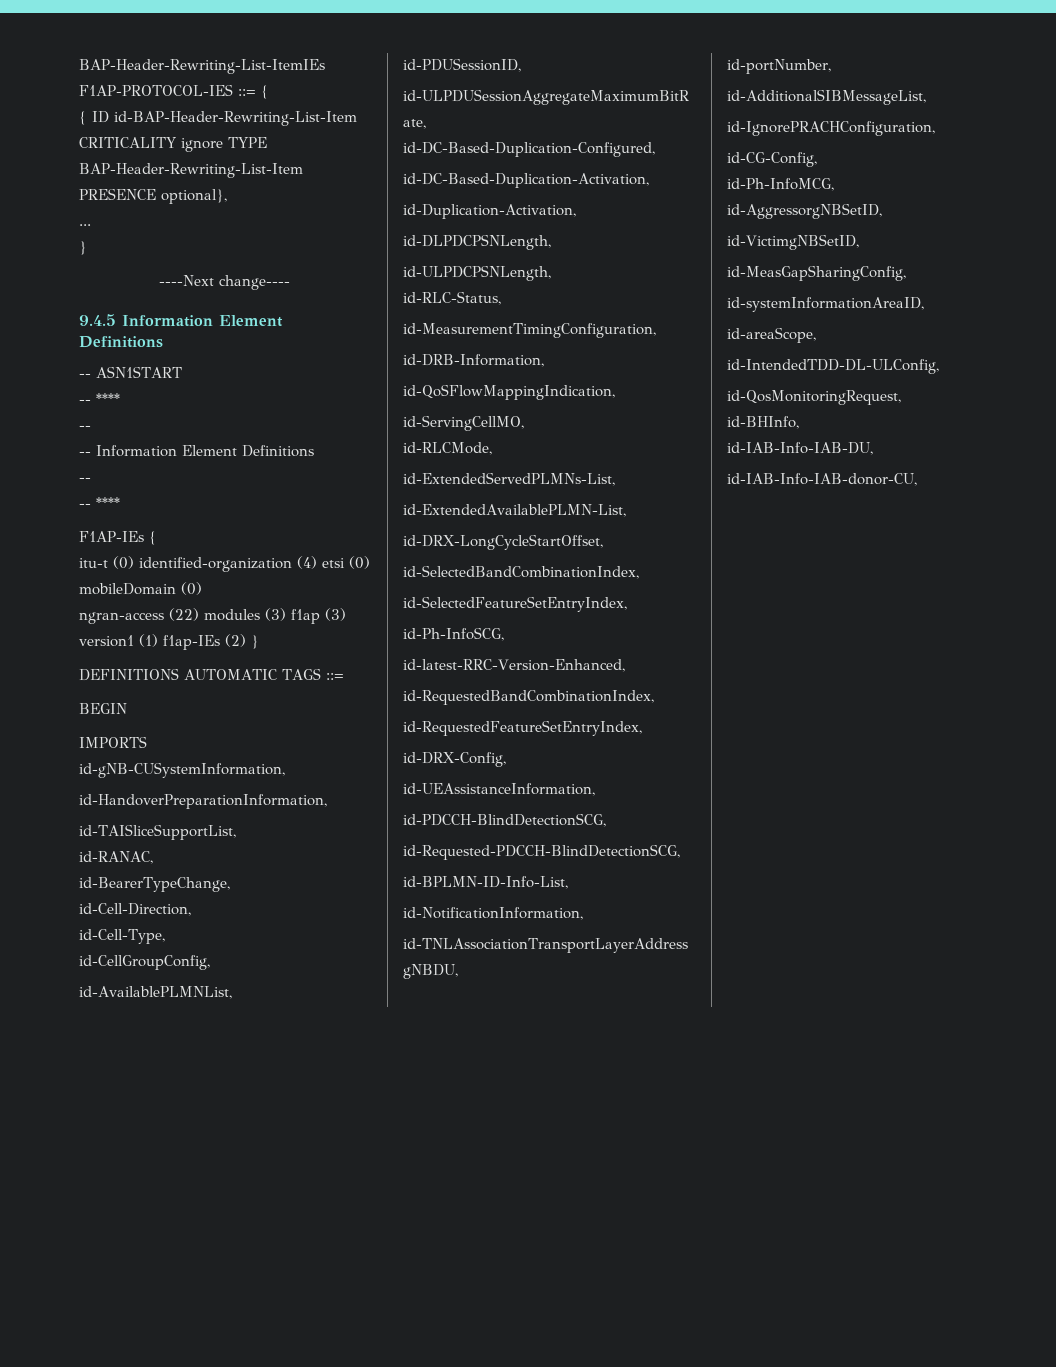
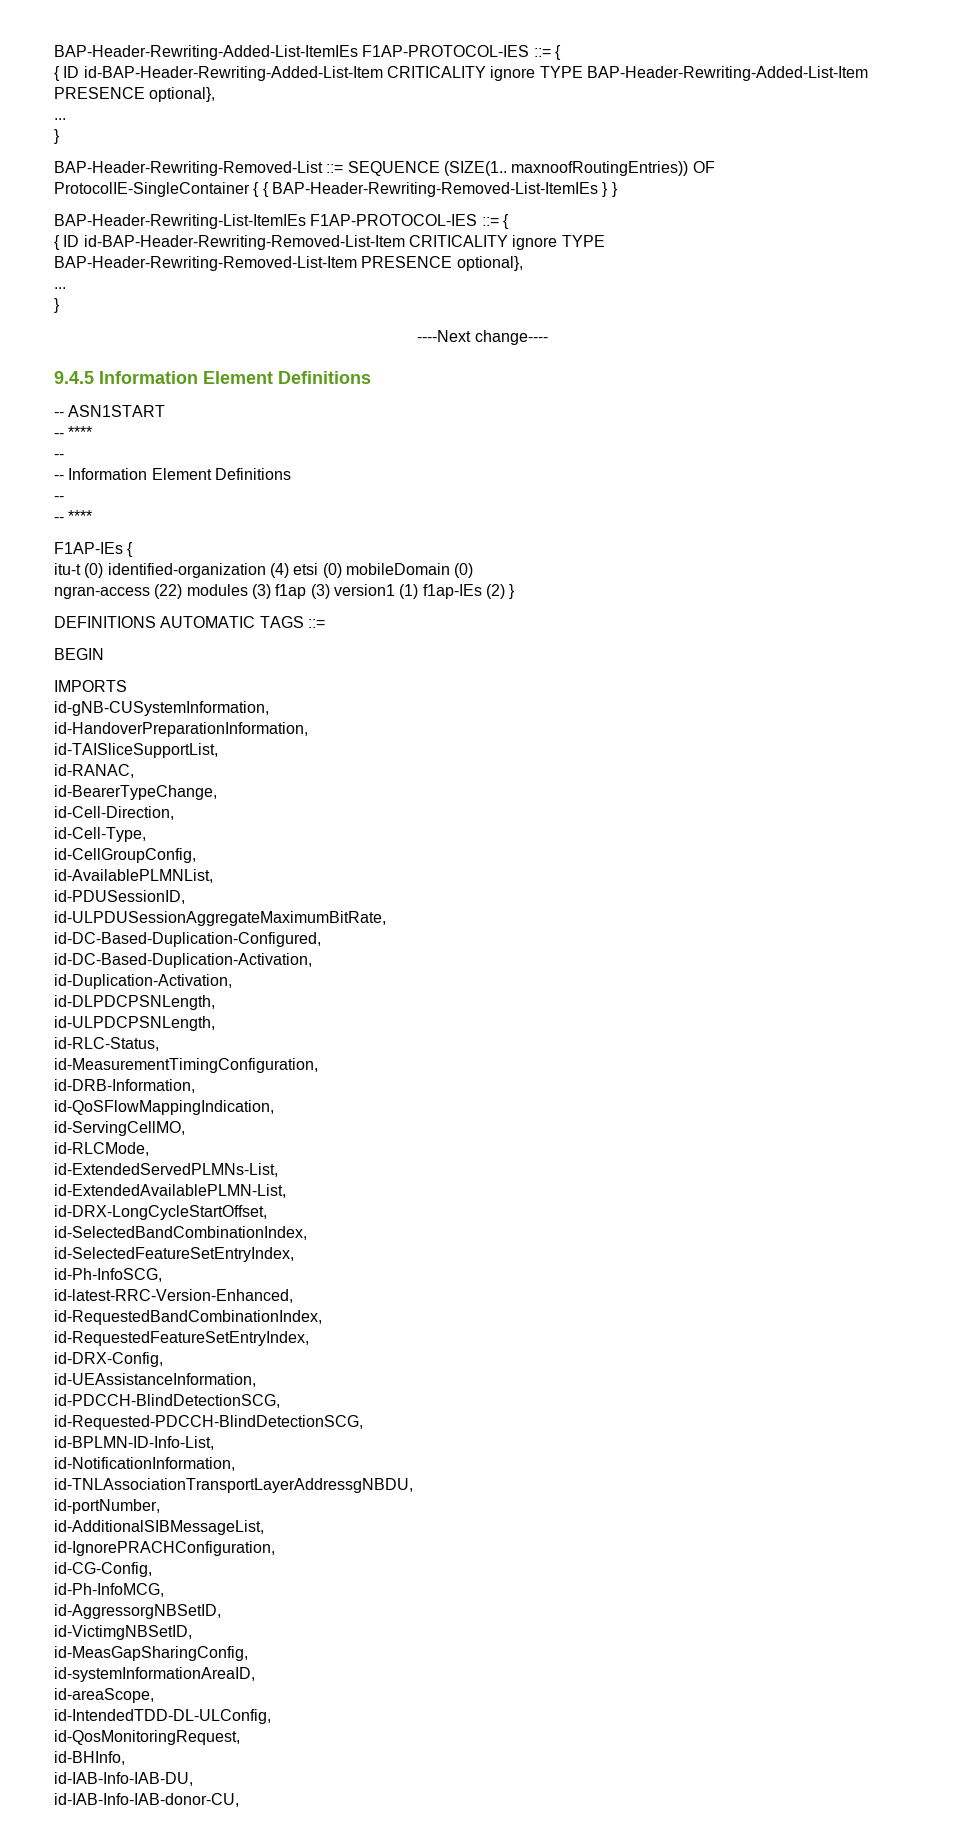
+ BAP-Header-Rewriting-Added-List-ItemIEs F1AP-PROTOCOL-IES ::= {
+ { ID id-BAP-Header-Rewriting-Added-List-Item CRITICALITY ignore TYPE BAP-Header-Rewriting-Added-List-Item PRESENCE optional},
+ ...
+ }
+ BAP-Header-Rewriting-Removed-List ::= SEQUENCE (SIZE(1.. maxnoofRoutingEntries)) OF ProtocolIE-SingleContainer { { BAP-Header-Rewriting-Removed-List-ItemIEs } }
- { ID id-BAP-Header-Rewriting-List-Item CRITICALITY ignore TYPE BAP-Header-Rewriting-List-Item PRESENCE optional},
+ { ID id-BAP-Header-Rewriting-Removed-List-Item CRITICALITY ignore TYPE BAP-Header-Rewriting-Removed-List-Item PRESENCE optional},

